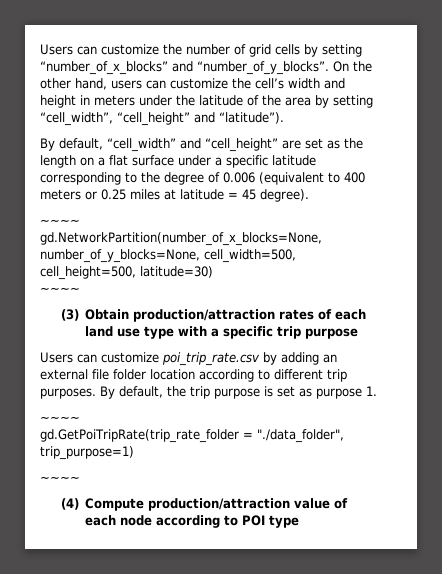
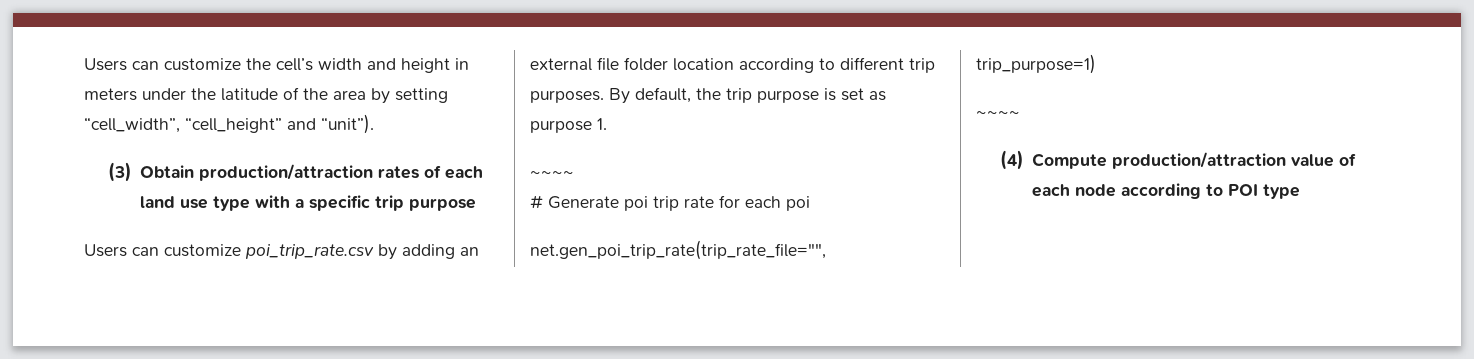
- Users can customize the number of grid cells by setting “number_of_x_blocks” and “number_of_y_blocks”. On the other hand, users can customize the cell’s width and height in meters under the latitude of the area by setting “cell_width”, “cell_height” and “latitude”).
- By default, “cell_width” and “cell_height” are set as the length on a flat surface under a specific latitude corresponding to the degree of 0.006 (equivalent to 400 meters or 0.25 miles at latitude = 45 degree).
- ~~~~
- gd.NetworkPartition(number_of_x_blocks=None, number_of_y_blocks=None, cell_width=500, cell_height=500, latitude=30)
- ~~~~
+ Users can customize the cell’s width and height in meters under the latitude of the area by setting “cell_width”, “cell_height” and “unit”).
- gd.GetPoiTripRate(trip_rate_folder = "./data_folder", trip_purpose=1)
+ # Generate poi trip rate for each poi
+ net.gen_poi_trip_rate(trip_rate_file="", trip_purpose=1)

